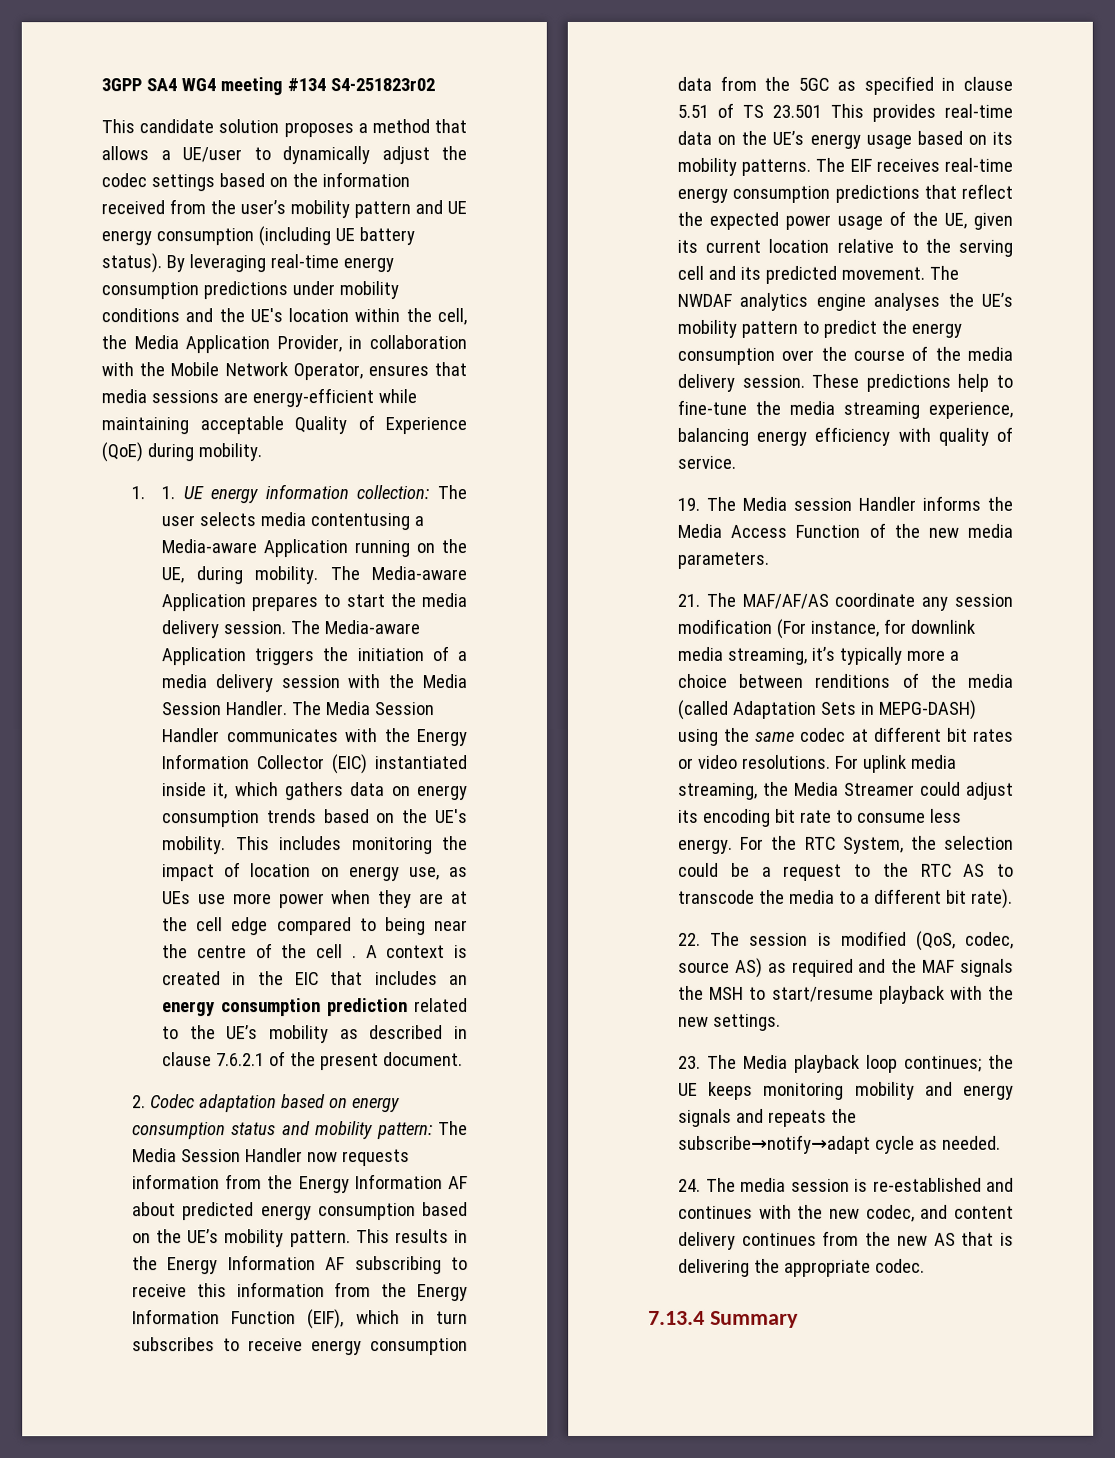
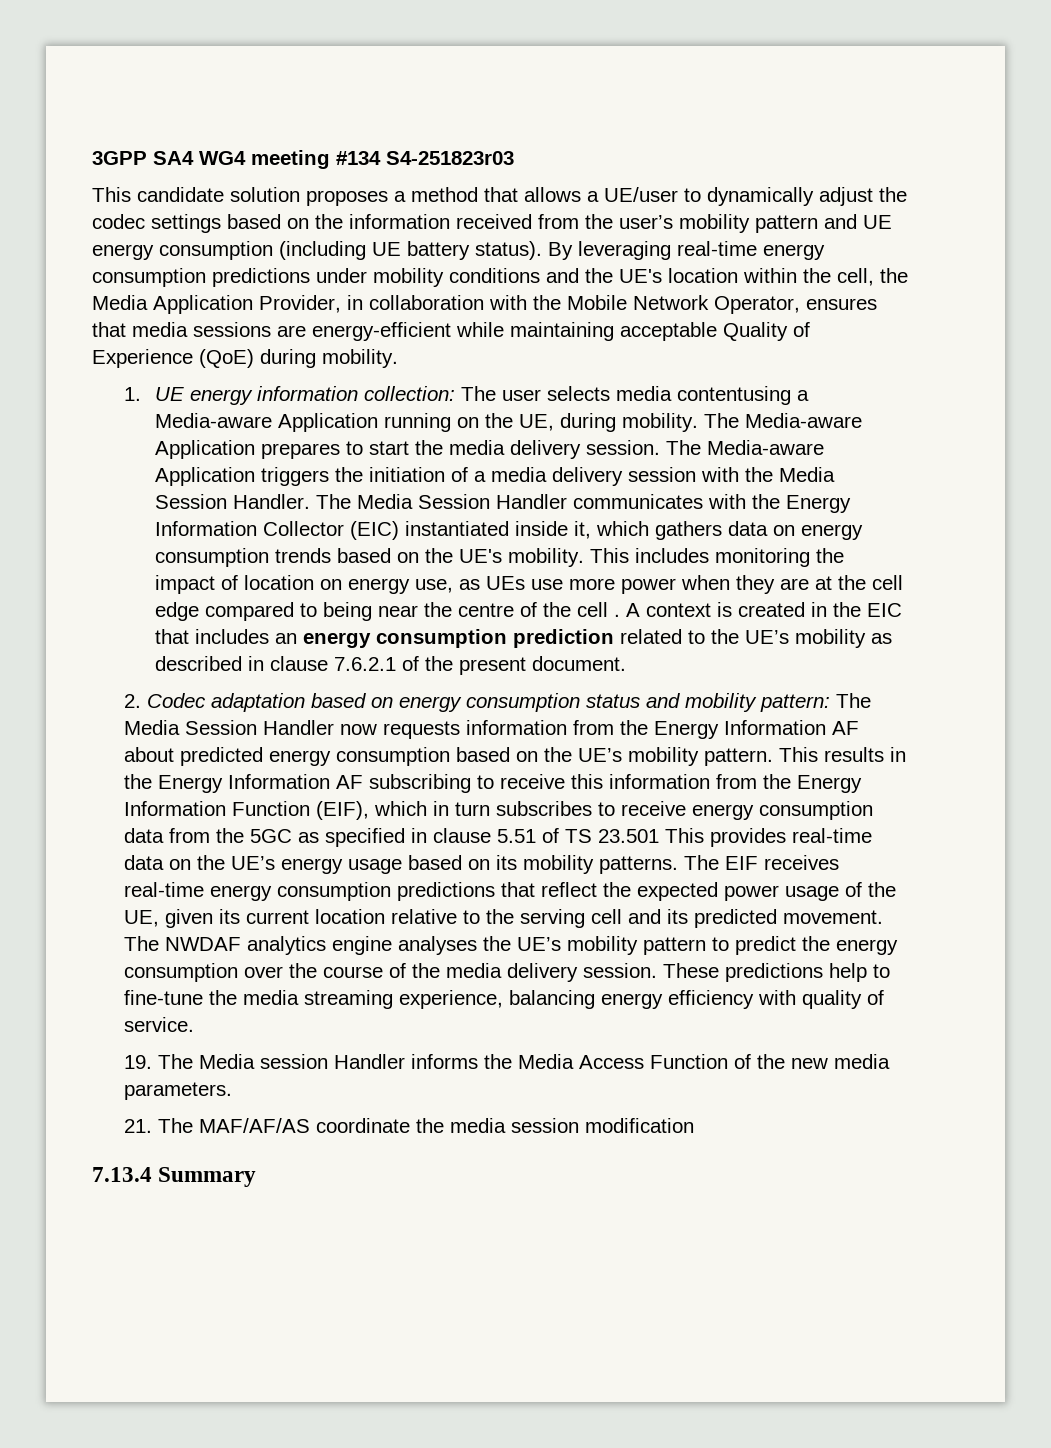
- 3GPP SA4 WG4 meeting #134 S4-251823r02
+ 3GPP SA4 WG4 meeting #134 S4-251823r03
- 1. 1. UE energy information collection: The user selects media contentusing a Media-aware Application running on the UE, during mobility.
+ 1. UE energy information collection: The user selects media contentusing a Media-aware Application running on the UE, during mobility.
- 21. The MAF/AF/AS coordinate any session modification (For instance, for downlink media streaming, it’s typically more a choice between renditions of the media (called Adaptation Sets in MEPG-DASH) using the same codec at different bit rates or video resolutions. For uplink media streaming, the Media Streamer could adjust its encoding bit rate to consume less energy. For the RTC System, the selection could be a request to the RTC AS to transcode the media to a different bit rate).
- 22. The session is modified (QoS, codec, source AS) as required and the MAF signals the MSH to start/resume playback with the new settings.
- 23. The Media playback loop continues; the UE keeps monitoring mobility and energy signals and repeats the subscribe→notify→adapt cycle as needed.
- 24. The media session is re-established and continues with the new codec, and content delivery continues from the new AS that is delivering the appropriate codec.
+ 21. The MAF/AF/AS coordinate the media session modification

